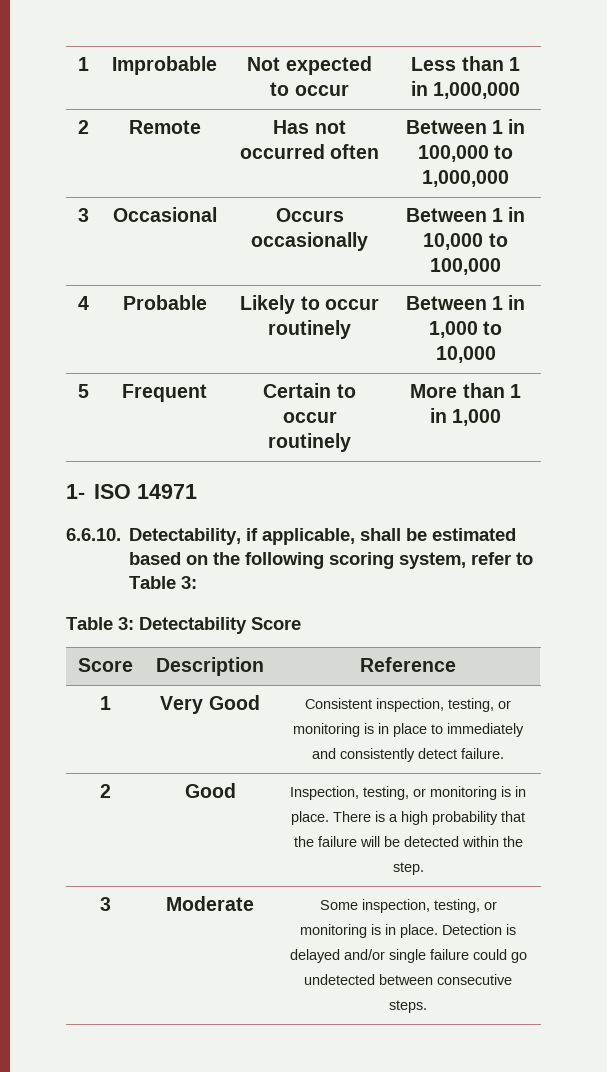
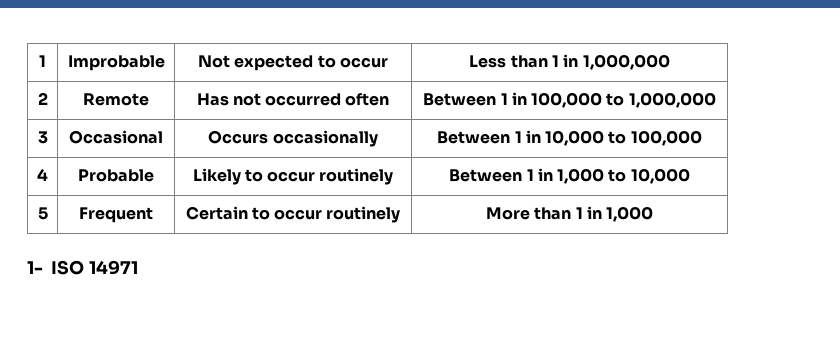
- 6.6.10. Detectability, if applicable, shall be estimated based on the following scoring system, refer to Table 3:
- Table 3: Detectability Score
- Score | Description | Reference
- 1 | Very Good | Consistent inspection, testing, or monitoring is in place to immediately and consistently detect failure.
- 2 | Good | Inspection, testing, or monitoring is in place. There is a high probability that the failure will be detected within the step.
- 3 | Moderate | Some inspection, testing, or monitoring is in place. Detection is delayed and/or single failure could go undetected between consecutive steps.

